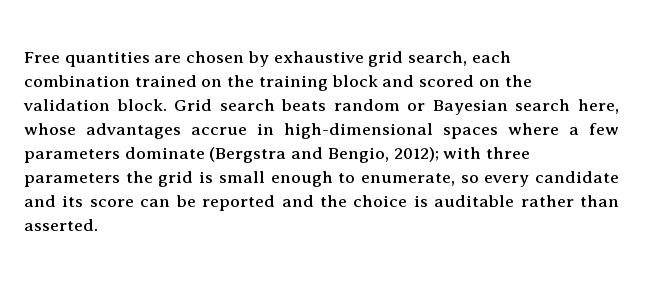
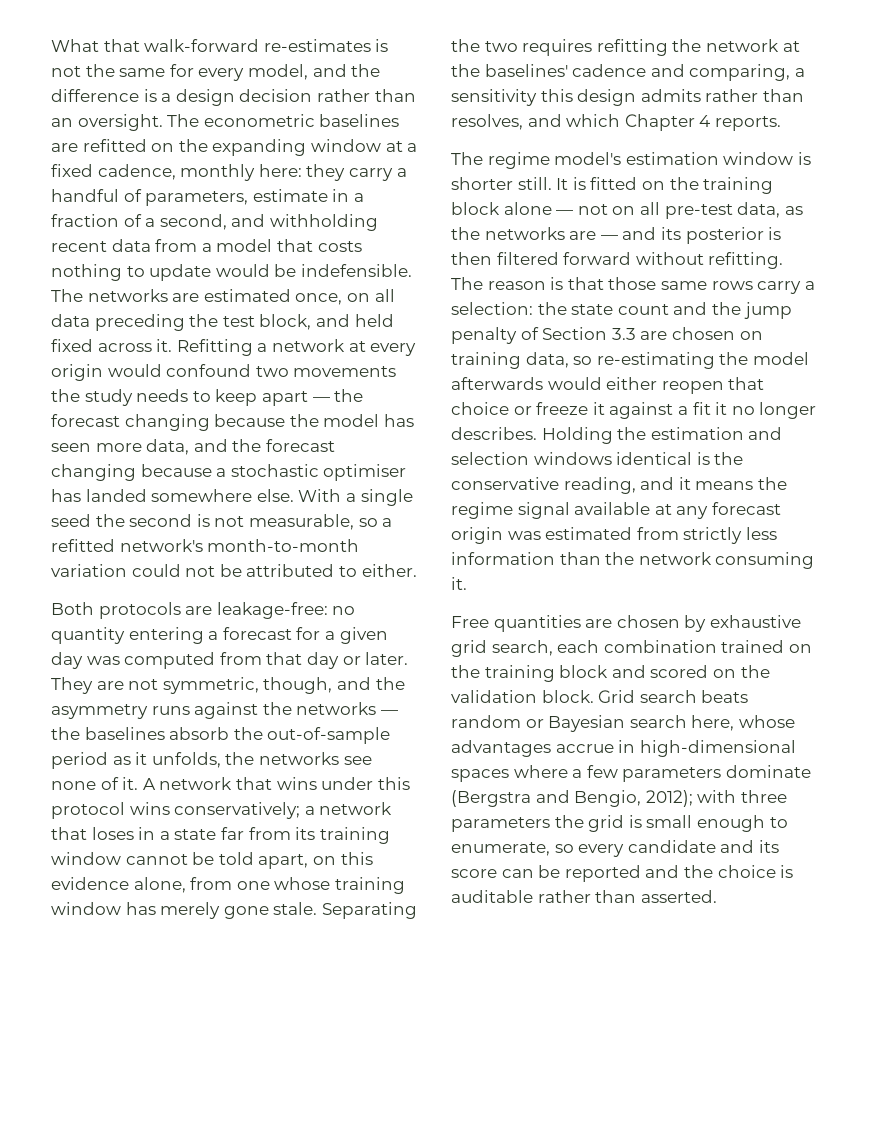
+ What that walk-forward re-estimates is not the same for every model, and the difference is a design decision rather than an oversight. The econometric baselines are refitted on the expanding window at a fixed cadence, monthly here: they carry a handful of parameters, estimate in a fraction of a second, and withholding recent data from a model that costs nothing to update would be indefensible. The networks are estimated once, on all data preceding the test block, and held fixed across it. Refitting a network at every origin would confound two movements the study needs to keep apart — the forecast changing because the model has seen more data, and the forecast changing because a stochastic optimiser has landed somewhere else. With a single seed the second is not measurable, so a refitted network's month-to-month variation could not be attributed to either.
+ Both protocols are leakage-free: no quantity entering a forecast for a given day was computed from that day or later. They are not symmetric, though, and the asymmetry runs against the networks — the baselines absorb the out-of-sample period as it unfolds, the networks see none of it. A network that wins under this protocol wins conservatively; a network that loses in a state far from its training window cannot be told apart, on this evidence alone, from one whose training window has merely gone stale. Separating the two requires refitting the network at the baselines' cadence and comparing, a sensitivity this design admits rather than resolves, and which Chapter 4 reports.
+ The regime model's estimation window is shorter still. It is fitted on the training block alone — not on all pre-test data, as the networks are — and its posterior is then filtered forward without refitting. The reason is that those same rows carry a selection: the state count and the jump penalty of Section 3.3 are chosen on training data, so re-estimating the model afterwards would either reopen that choice or freeze it against a fit it no longer describes. Holding the estimation and selection windows identical is the conservative reading, and it means the regime signal available at any forecast origin was estimated from strictly less information than the network consuming it.

